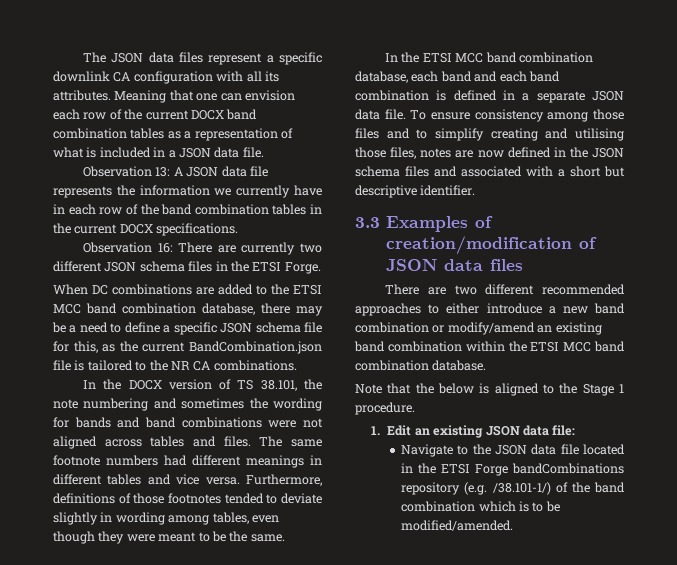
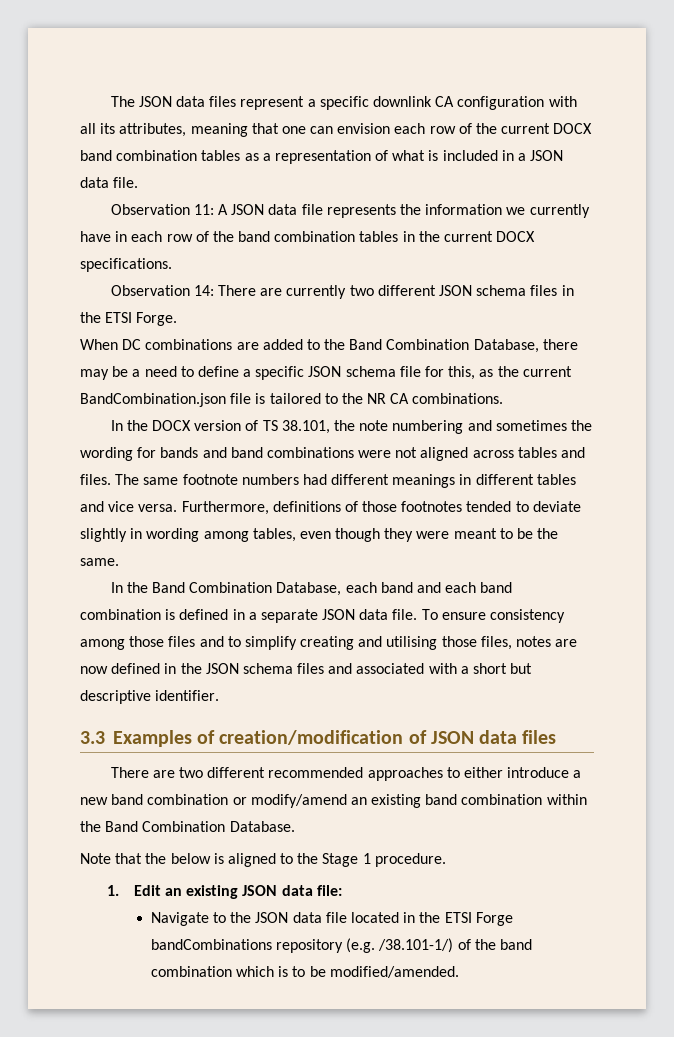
- The JSON data files represent a specific downlink CA configuration with all its attributes. Meaning that one can envision each row of the current DOCX band combination tables as a representation of what is included in a JSON data file.
+ The JSON data files represent a specific downlink CA configuration with all its attributes, meaning that one can envision each row of the current DOCX band combination tables as a representation of what is included in a JSON data file.
- Observation 13: A JSON data file represents the information we currently have in each row of the band combination tables in the current DOCX specifications.
+ Observation 11: A JSON data file represents the information we currently have in each row of the band combination tables in the current DOCX specifications.
- Observation 16: There are currently two different JSON schema files in the ETSI Forge.
+ Observation 14: There are currently two different JSON schema files in the ETSI Forge.
- When DC combinations are added to the ETSI MCC band combination database, there may be a need to define a specific JSON schema file for this, as the current BandCombination.json file is tailored to the NR CA combinations.
+ When DC combinations are added to the Band Combination Database, there may be a need to define a specific JSON schema file for this, as the current BandCombination.json file is tailored to the NR CA combinations.
- In the ETSI MCC band combination database, each band and each band combination is defined in a separate JSON data file.
+ In the Band Combination Database, each band and each band combination is defined in a separate JSON data file.
- There are two different recommended approaches to either introduce a new band combination or modify/amend an existing band combination within the ETSI MCC band combination database.
+ There are two different recommended approaches to either introduce a new band combination or modify/amend an existing band combination within the Band Combination Database.

